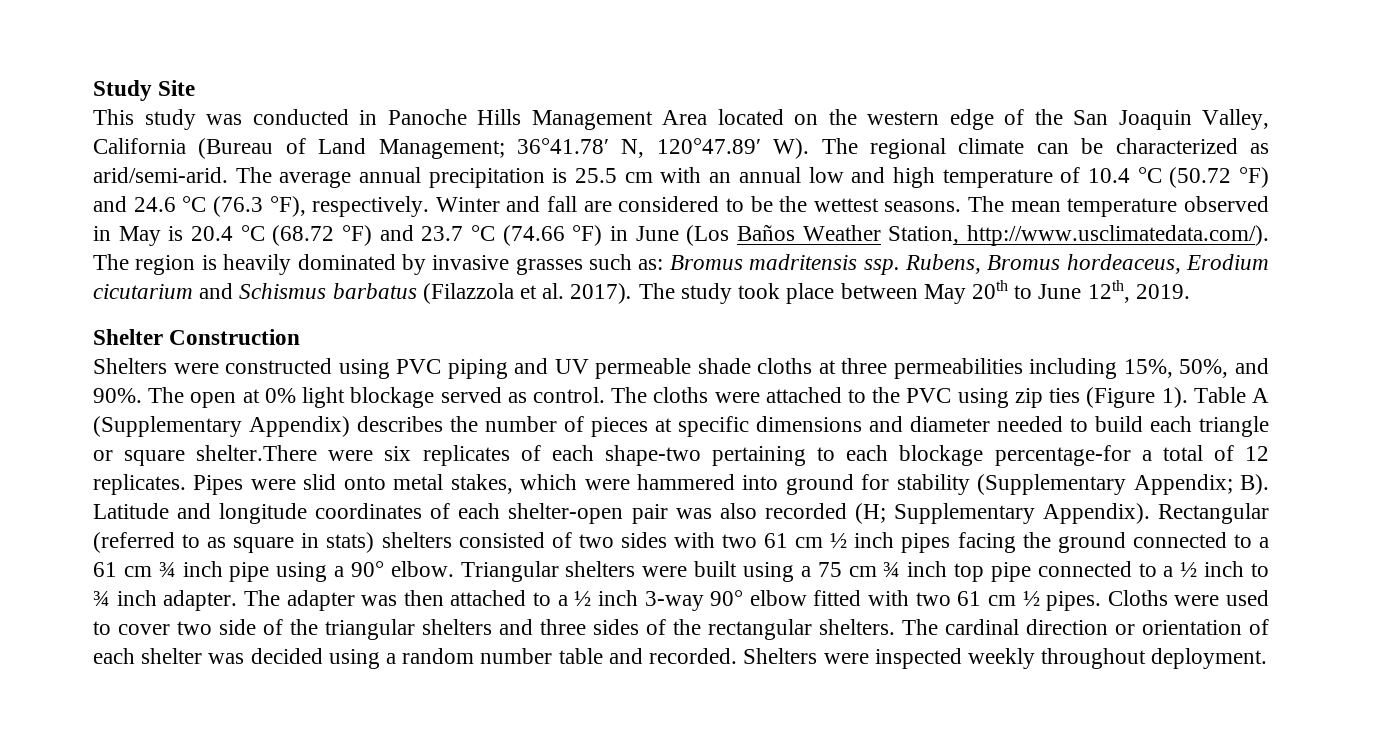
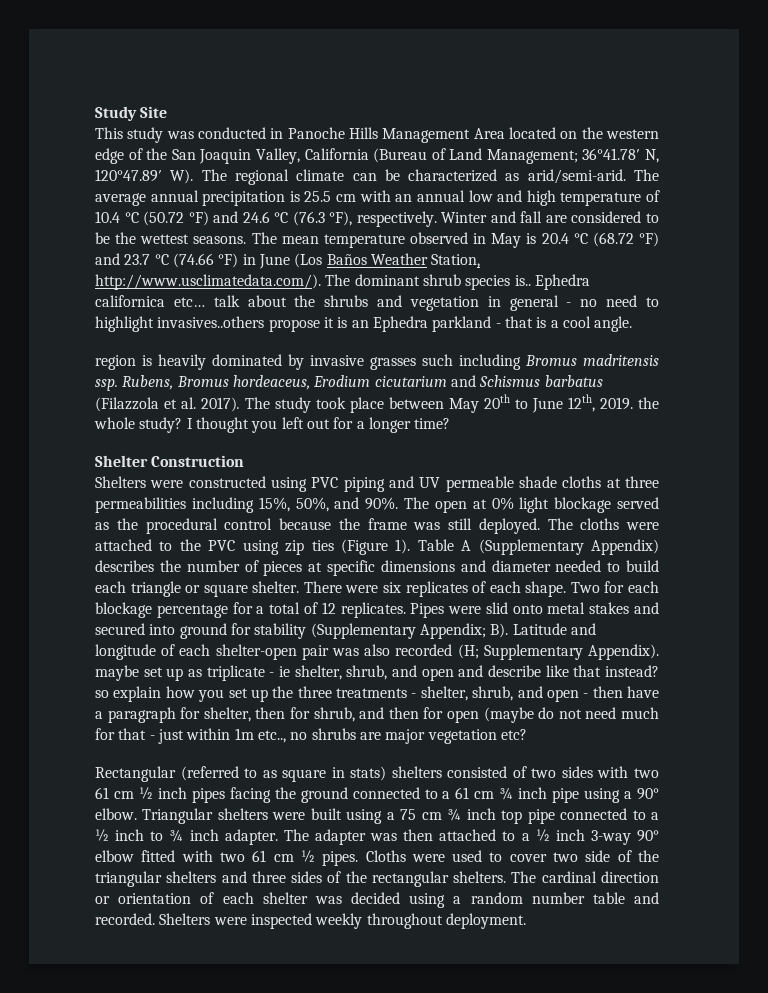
- The mean temperature observed in May is 20.4 °C (68.72 °F) and 23.7 °C (74.66 °F) in June (Los Baños Weather Station, http://www.usclimatedata.com/). The region is heavily dominated by invasive grasses such as: Bromus madritensis ssp.
+ The mean temperature observed in May is 20.4 °C (68.72 °F) and 23.7 °C (74.66 °F) in June (Los Baños Weather Station, http://www.usclimatedata.com/). The dominant shrub species is.. Ephedra californica etc… talk about the shrubs and vegetation in general - no need to highlight invasives..others propose it is an Ephedra parkland - that is a cool angle.
+ region is heavily dominated by invasive grasses such including Bromus madritensis ssp.
- The study took place between May 20th to June 12th, 2019.
+ The study took place between May 20th to June 12th, 2019. the whole study? I thought you left out for a longer time?
- The open at 0% light blockage served as control.
+ The open at 0% light blockage served as the procedural control because the frame was still deployed.
- Table A (Supplementary Appendix) describes the number of pieces at specific dimensions and diameter needed to build each triangle or square shelter.There were six replicates of each shape-two pertaining to each blockage percentage-for a total of 12 replicates.
+ Table A (Supplementary Appendix) describes the number of pieces at specific dimensions and diameter needed to build each triangle or square shelter. There were six replicates of each shape. Two for each blockage percentage for a total of 12 replicates.
- Pipes were slid onto metal stakes, which were hammered into ground for stability (Supplementary Appendix; B). Latitude and longitude coordinates of each shelter-open pair was also recorded (H; Supplementary Appendix). Rectangular (referred to as square in stats) shelters consisted of two sides with two 61 cm ½ inch pipes facing the ground connected to a 61 cm ¾ inch pipe using a 90° elbow.
+ Pipes were slid onto metal stakes and secured into ground for stability (Supplementary Appendix; B). Latitude and longitude of each shelter-open pair was also recorded (H; Supplementary Appendix). maybe set up as triplicate - ie shelter, shrub, and open and describe like that instead? so explain how you set up the three treatments - shelter, shrub, and open - then have a paragraph for shelter, then for shrub, and then for open (maybe do not need much for that - just within 1m etc.., no shrubs are major vegetation etc?
+ Rectangular (referred to as square in stats) shelters consisted of two sides with two 61 cm ½ inch pipes facing the ground connected to a 61 cm ¾ inch pipe using a 90° elbow.

